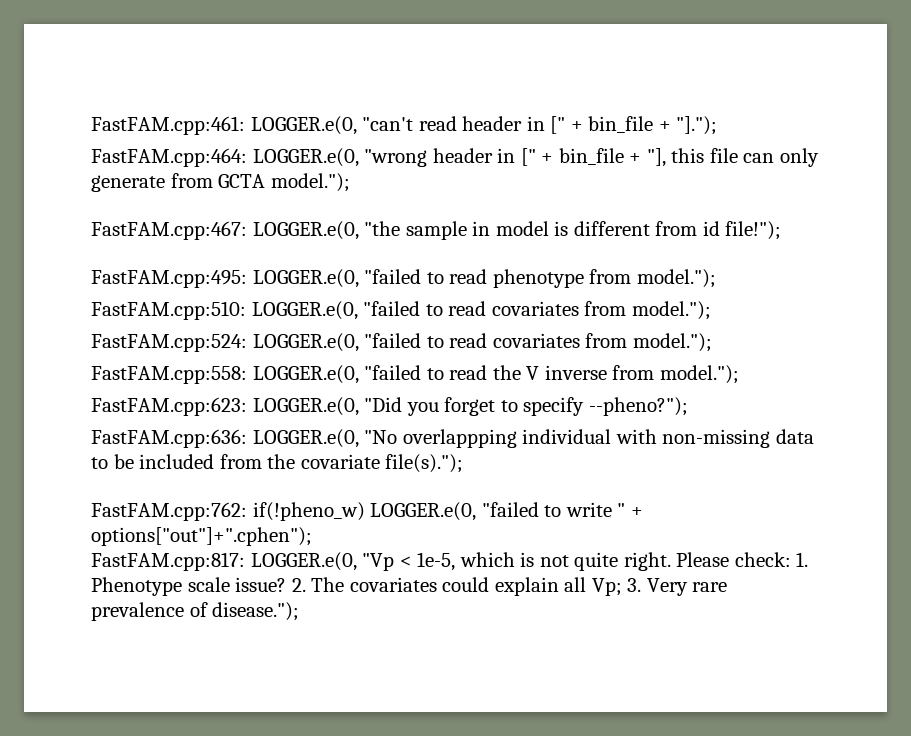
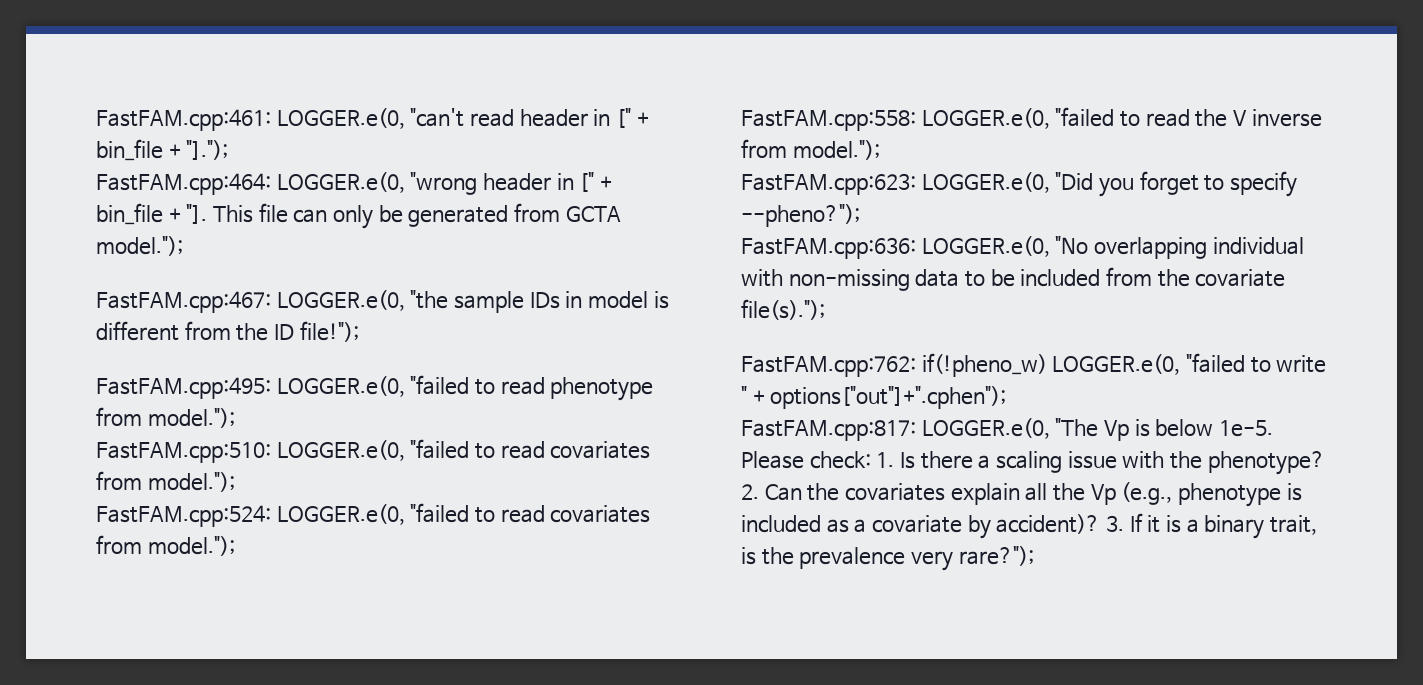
- FastFAM.cpp:464: LOGGER.e(0, "wrong header in [" + bin_file + "], this file can only generate from GCTA model.");
+ FastFAM.cpp:464: LOGGER.e(0, "wrong header in [" + bin_file + "]. This file can only be generated from GCTA model.");
- FastFAM.cpp:467: LOGGER.e(0, "the sample in model is different from id file!");
+ FastFAM.cpp:467: LOGGER.e(0, "the sample IDs in model is different from the ID file!");
- FastFAM.cpp:636: LOGGER.e(0, "No overlappping individual with non-missing data to be included from the covariate file(s).");
+ FastFAM.cpp:636: LOGGER.e(0, "No overlapping individual with non-missing data to be included from the covariate file(s).");
- FastFAM.cpp:817: LOGGER.e(0, "Vp < 1e-5, which is not quite right. Please check: 1. Phenotype scale issue? 2. The covariates could explain all Vp; 3. Very rare prevalence of disease.");
+ FastFAM.cpp:817: LOGGER.e(0, "The Vp is below 1e-5. Please check: 1. Is there a scaling issue with the phenotype? 2. Can the covariates explain all the Vp (e.g., phenotype is included as a covariate by accident)? 3. If it is a binary trait, is the prevalence very rare?");

